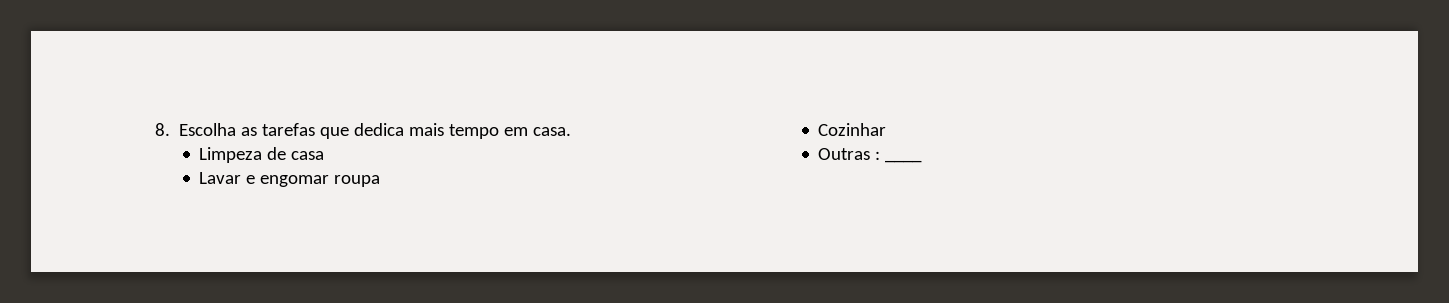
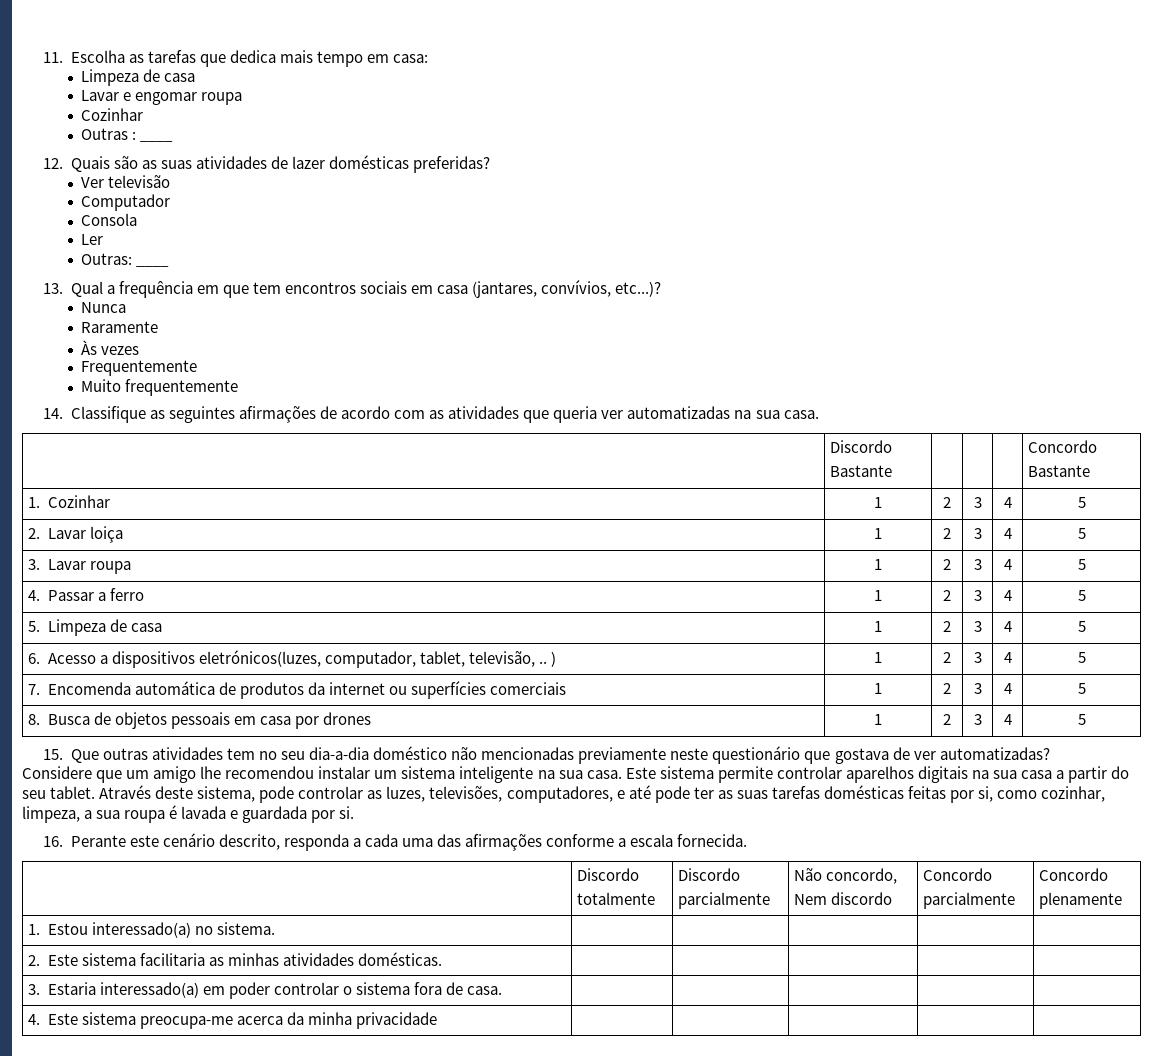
- 8. Escolha as tarefas que dedica mais tempo em casa.
+ 11. Escolha as tarefas que dedica mais tempo em casa:
+ 12. Quais são as suas atividades de lazer domésticas preferidas?
+ Ver televisão
+ Computador
+ Consola
+ Ler
+ Outras: ____
+ 13. Qual a frequência em que tem encontros sociais em casa (jantares, convívios, etc...)?
+ Nunca
+ Raramente
+ Às vezes
+ Frequentemente
+ Muito frequentemente
+ 14. Classifique as seguintes afirmações de acordo com as atividades que queria ver automatizadas na sua casa.
+ | Discordo
+ Bastante | | | | Concordo
+ Bastante
+ 1. Cozinhar | 1 | 2 | 3 | 4 | 5
+ 2. Lavar loiça | 1 | 2 | 3 | 4 | 5
+ 3. Lavar roupa | 1 | 2 | 3 | 4 | 5
+ 4. Passar a ferro | 1 | 2 | 3 | 4 | 5
+ 5. Limpeza de casa | 1 | 2 | 3 | 4 | 5
+ 6. Acesso a dispositivos eletrónicos(luzes, computador, tablet, televisão, .. ) | 1 | 2 | 3 | 4 | 5
+ 7. Encomenda automática de produtos da internet ou superfícies comerciais | 1 | 2 | 3 | 4 | 5
+ 8. Busca de objetos pessoais em casa por drones | 1 | 2 | 3 | 4 | 5
+ 15. Que outras atividades tem no seu dia-a-dia doméstico não mencionadas previamente neste questionário que gostava de ver automatizadas?
+ Considere que um amigo lhe recomendou instalar um sistema inteligente na sua casa. Este sistema permite controlar aparelhos digitais na sua casa a partir do seu tablet. Através deste sistema, pode controlar as luzes, televisões, computadores, e até pode ter as suas tarefas domésticas feitas por si, como cozinhar, limpeza, a sua roupa é lavada e guardada por si.
+ 16. Perante este cenário descrito, responda a cada uma das afirmações conforme a escala fornecida.
+ | Discordo
+ totalmente | Discordo
+ parcialmente | Não concordo,
+ Nem discordo | Concordo
+ parcialmente | Concordo
+ plenamente
+ 1. Estou interessado(a) no sistema. | | | | |
+ 2. Este sistema facilitaria as minhas atividades domésticas. | | | | |
+ 3. Estaria interessado(a) em poder controlar o sistema fora de casa. | | | | |
+ 4. Este sistema preocupa-me acerca da minha privacidade | | | | |

